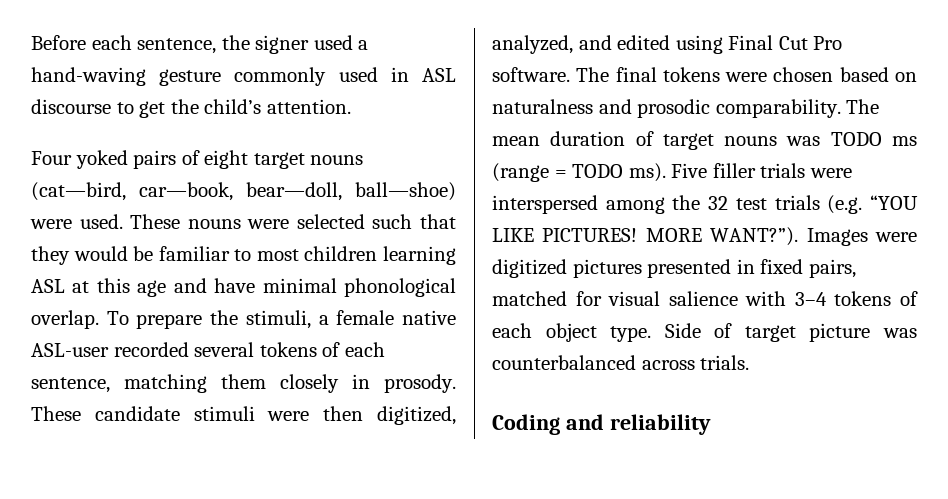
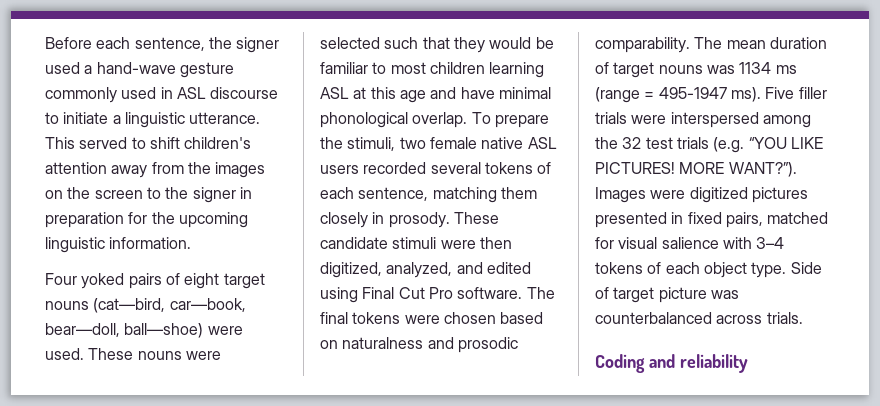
- Before each sentence, the signer used a hand-waving gesture commonly used in ASL discourse to get the child’s attention.
+ Before each sentence, the signer used a hand-wave gesture commonly used in ASL discourse to initiate a linguistic utterance. This served to shift children's attention away from the images on the screen to the signer in preparation for the upcoming linguistic information.
- To prepare the stimuli, a female native ASL-user recorded several tokens of each sentence, matching them closely in prosody.
+ To prepare the stimuli, two female native ASL users recorded several tokens of each sentence, matching them closely in prosody.
- The mean duration of target nouns was TODO ms (range = TODO ms).
+ The mean duration of target nouns was 1134 ms (range = 495-1947 ms).

